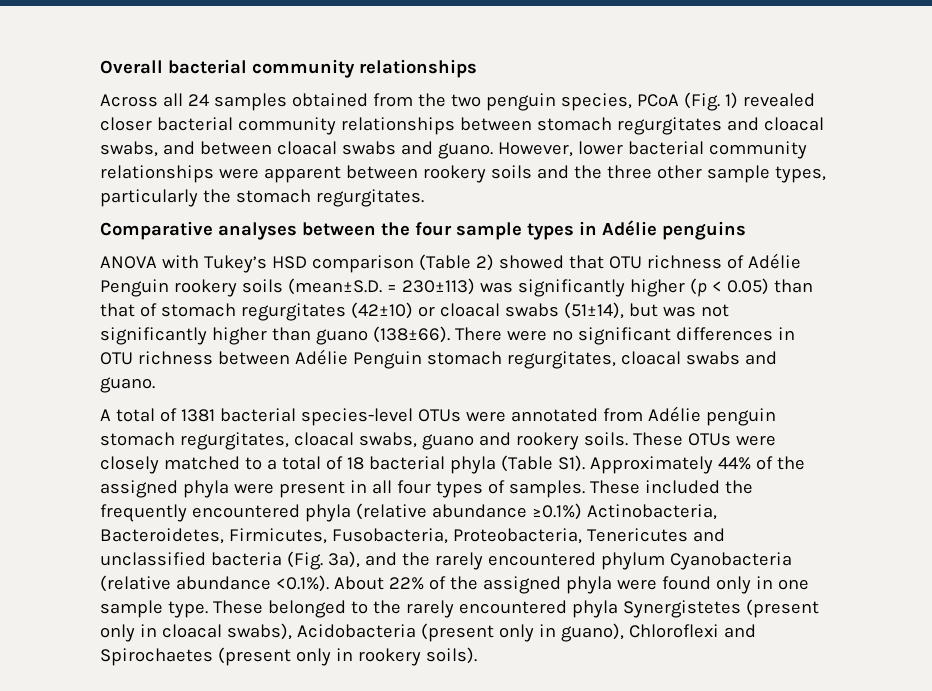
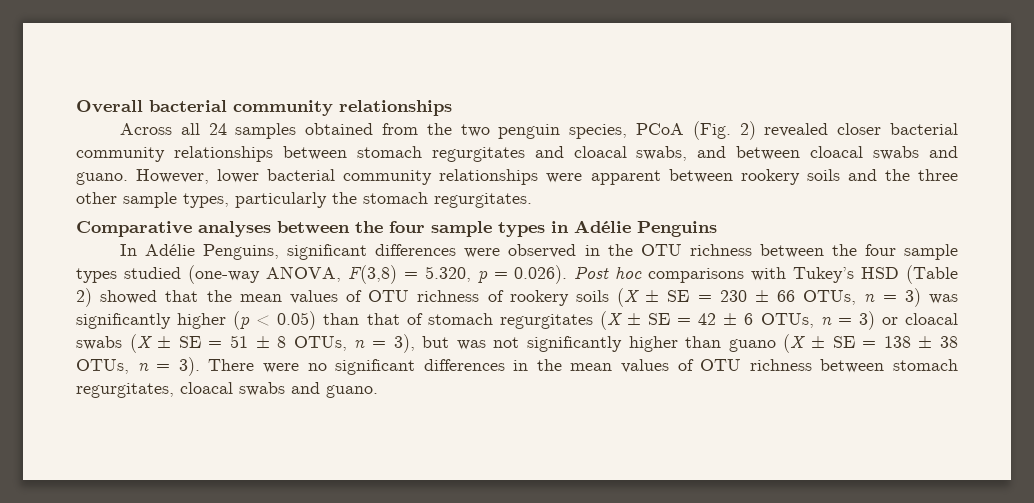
- Across all 24 samples obtained from the two penguin species, PCoA (Fig. 1) revealed closer bacterial community relationships between stomach regurgitates and cloacal swabs, and between cloacal swabs and guano.
+ Across all 24 samples obtained from the two penguin species, PCoA (Fig. 2) revealed closer bacterial community relationships between stomach regurgitates and cloacal swabs, and between cloacal swabs and guano.
- Comparative analyses between the four sample types in Adélie penguins
- ANOVA with Tukey’s HSD comparison (Table 2) showed that OTU richness of Adélie Penguin rookery soils (mean±S.D. = 230±113) was significantly higher (p < 0.05) than that of stomach regurgitates (42±10) or cloacal swabs (51±14), but was not significantly higher than guano (138±66).
+ Comparative analyses between the four sample types in Adélie Penguins
+ In Adélie Penguins, significant differences were observed in the OTU richness between the four sample types studied (one-way ANOVA, F(3,8) = 5.320, p = 0.026). Post hoc comparisons with Tukey’s HSD (Table 2) showed that the mean values of OTU richness of rookery soils (X ± SE = 230 ± 66 OTUs, n = 3) was significantly higher (p < 0.05) than that of stomach regurgitates (X ± SE = 42 ± 6 OTUs, n = 3) or cloacal swabs (X ± SE = 51 ± 8 OTUs, n = 3), but was not significantly higher than guano (X ± SE = 138 ± 38 OTUs, n = 3).
- There were no significant differences in OTU richness between Adélie Penguin stomach regurgitates, cloacal swabs and guano.
+ There were no significant differences in the mean values of OTU richness between stomach regurgitates, cloacal swabs and guano.
- A total of 1381 bacterial species-level OTUs were annotated from Adélie penguin stomach regurgitates, cloacal swabs, guano and rookery soils. These OTUs were closely matched to a total of 18 bacterial phyla (Table S1). Approximately 44% of the assigned phyla were present in all four types of samples. These included the frequently encountered phyla (relative abundance ≥0.1%) Actinobacteria, Bacteroidetes, Firmicutes, Fusobacteria, Proteobacteria, Tenericutes and unclassified bacteria (Fig. 3a), and the rarely encountered phylum Cyanobacteria (relative abundance <0.1%). About 22% of the assigned phyla were found only in one sample type. These belonged to the rarely encountered phyla Synergistetes (present only in cloacal swabs), Acidobacteria (present only in guano), Chloroflexi and Spirochaetes (present only in rookery soils).

